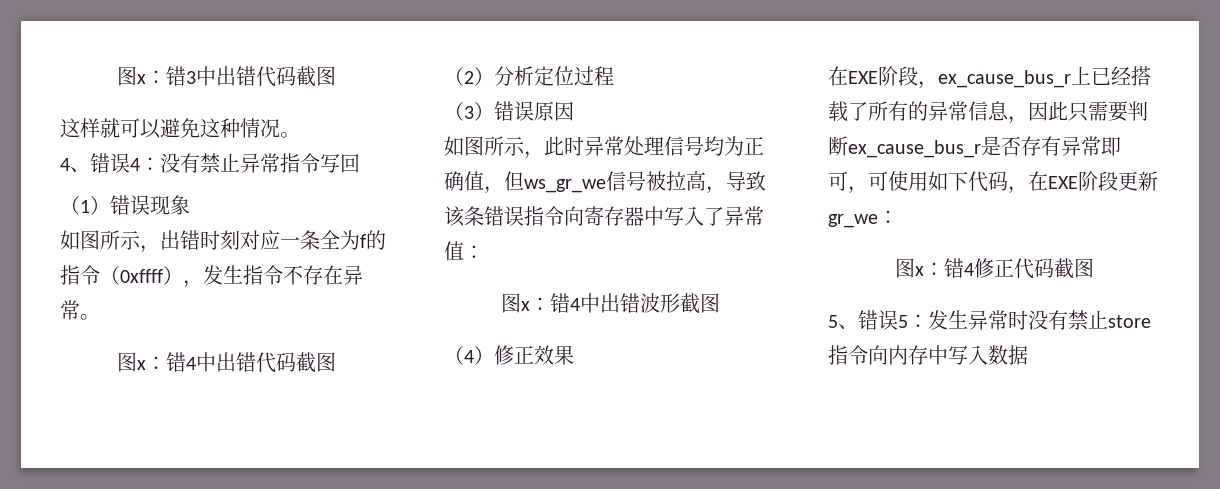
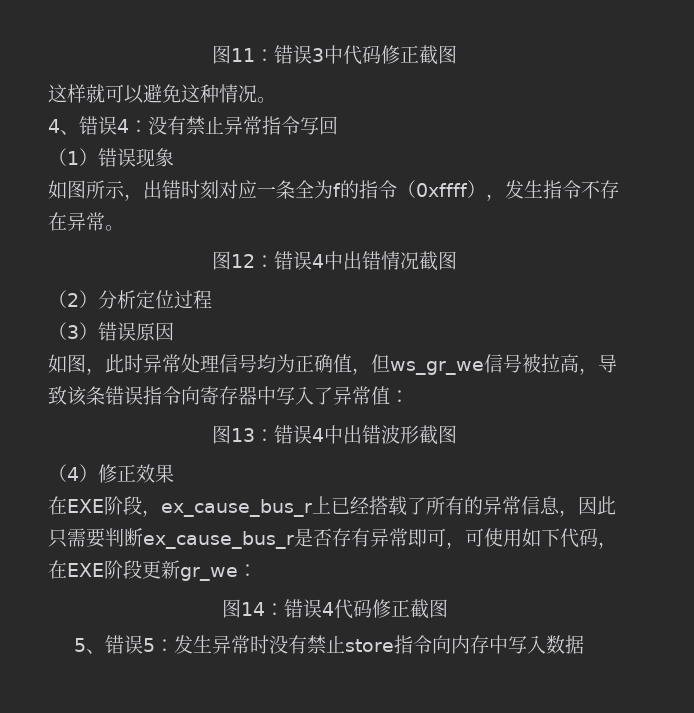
- 图x：错3中出错代码截图
+ 图11：错误3中代码修正截图
- 图x：错4中出错代码截图
+ 图12：错误4中出错情况截图
- 如图所示，此时异常处理信号均为正确值，但ws_gr_we信号被拉高，导致该条错误指令向寄存器中写入了异常值：
+ 如图，此时异常处理信号均为正确值，但ws_gr_we信号被拉高，导致该条错误指令向寄存器中写入了异常值：
- 图x：错4中出错波形截图
+ 图13：错误4中出错波形截图
- 图x：错4修正代码截图
+ 图14：错误4代码修正截图

